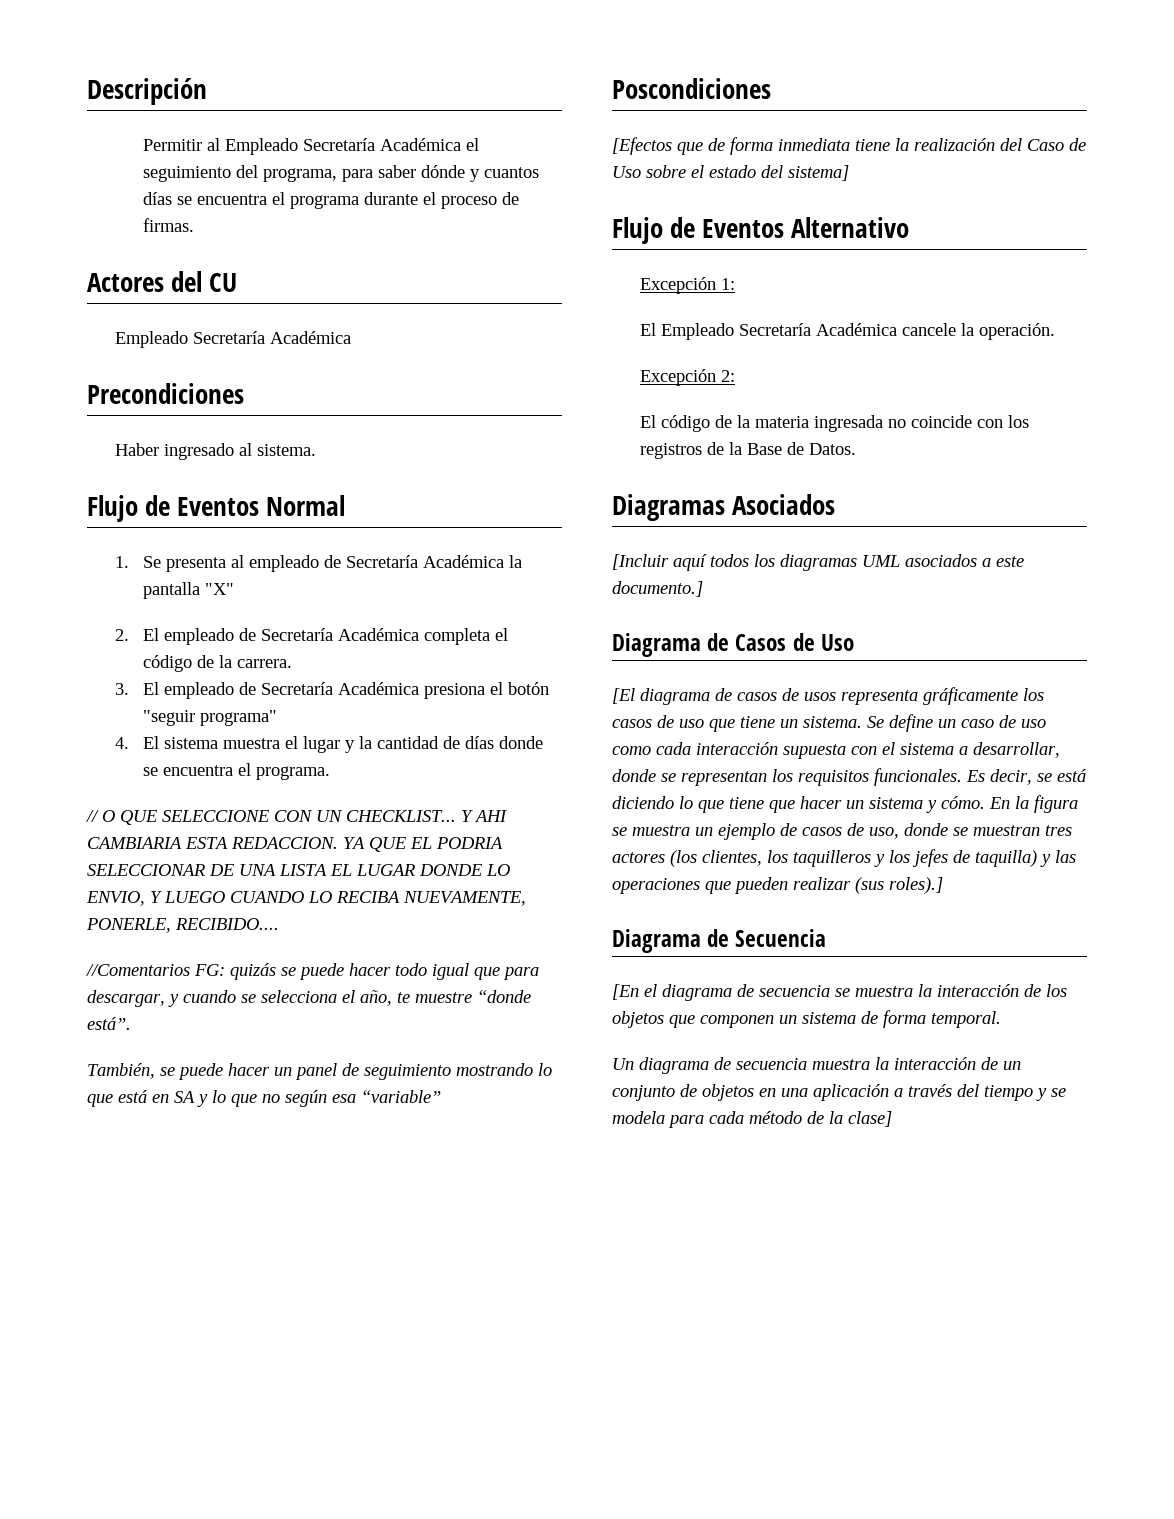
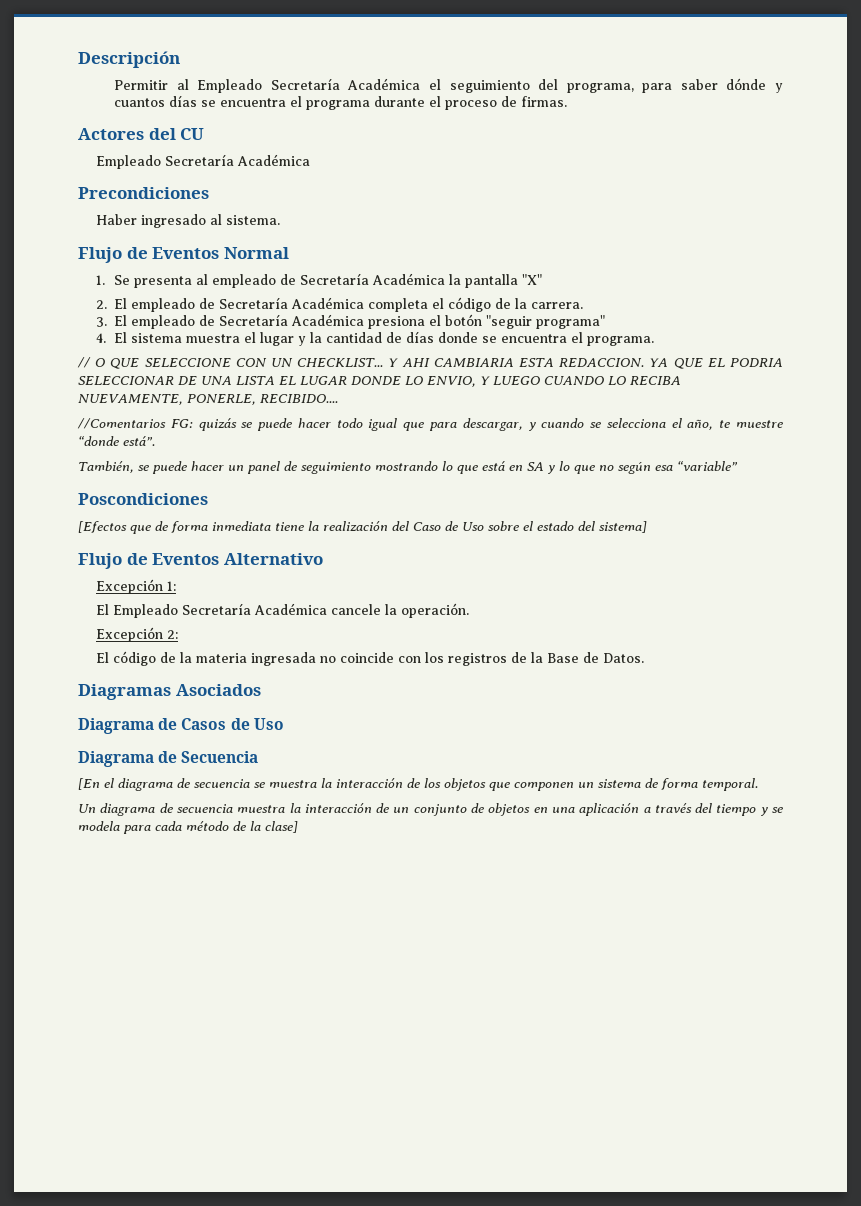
- [Incluir aquí todos los diagramas UML asociados a este documento.]
- [El diagrama de casos de usos representa gráficamente los casos de uso que tiene un sistema. Se define un caso de uso como cada interacción supuesta con el sistema a desarrollar, donde se representan los requisitos funcionales. Es decir, se está diciendo lo que tiene que hacer un sistema y cómo. En la figura se muestra un ejemplo de casos de uso, donde se muestran tres actores (los clientes, los taquilleros y los jefes de taquilla) y las operaciones que pueden realizar (sus roles).]

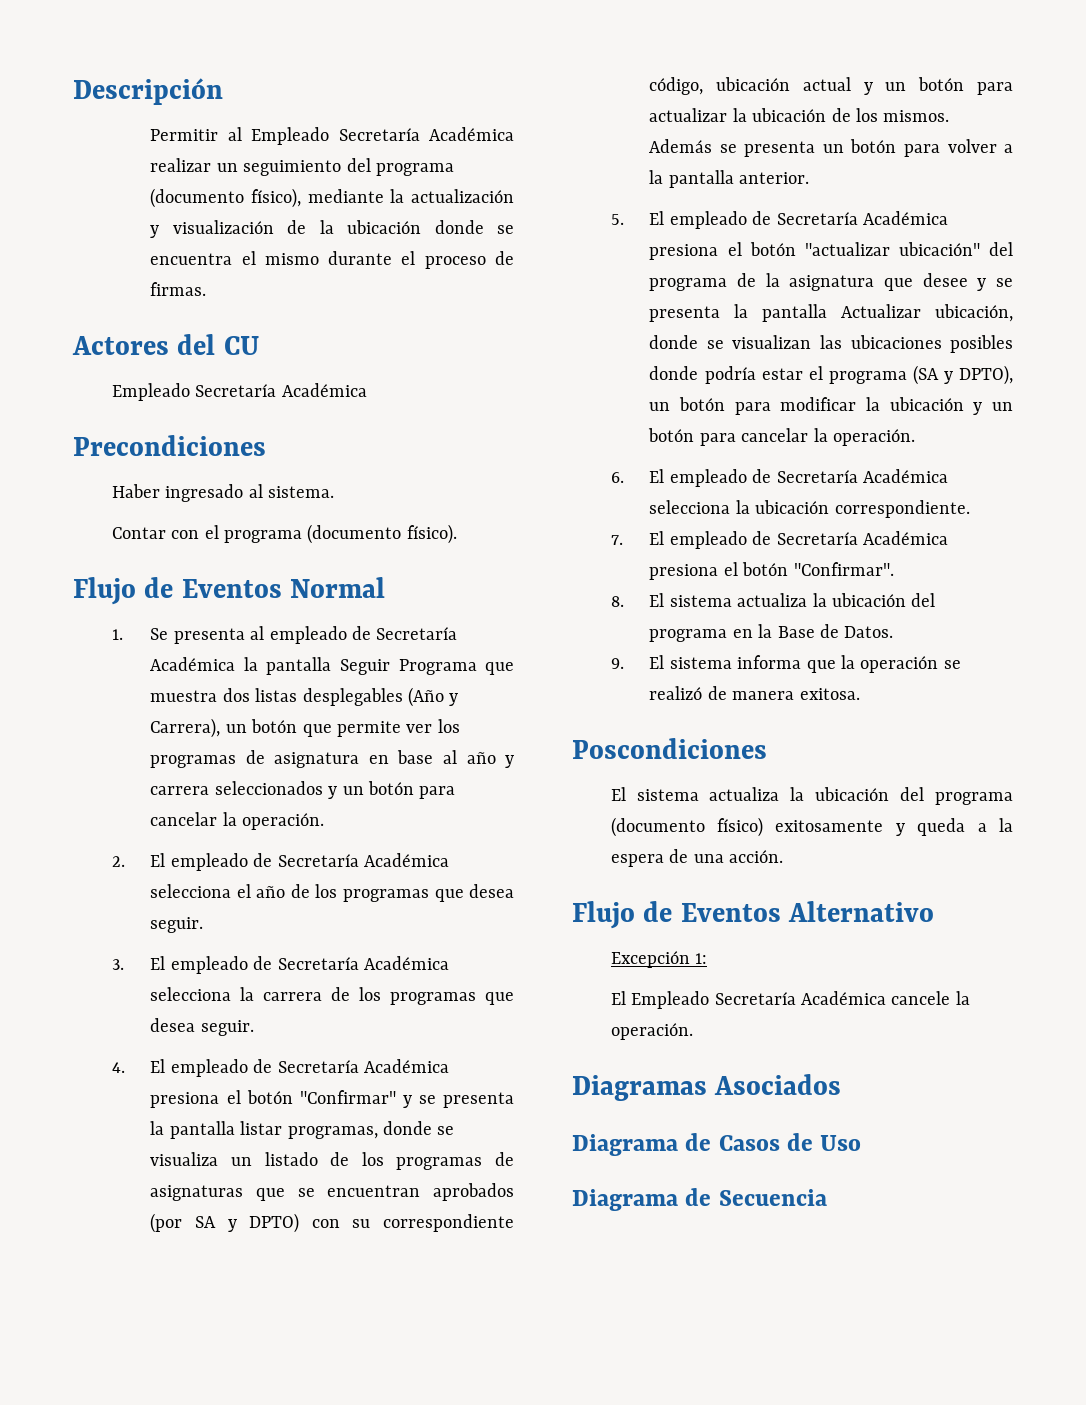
- Permitir al Empleado Secretaría Académica el seguimiento del programa, para saber dónde y cuantos días se encuentra el programa durante el proceso de firmas.
+ Permitir al Empleado Secretaría Académica realizar un seguimiento del programa (documento físico), mediante la actualización y visualización de la ubicación donde se encuentra el mismo durante el proceso de firmas.
+ Contar con el programa (documento físico).
- 1. Se presenta al empleado de Secretaría Académica la pantalla "X"
+ 1. Se presenta al empleado de Secretaría Académica la pantalla Seguir Programa que muestra dos listas desplegables (Año y Carrera), un botón que permite ver los programas de asignatura en base al año y carrera seleccionados y un botón para cancelar la operación.
- 2. El empleado de Secretaría Académica completa el código de la carrera.
- 3. El empleado de Secretaría Académica presiona el botón "seguir programa"
- 4. El sistema muestra el lugar y la cantidad de días donde se encuentra el programa.
- // O QUE SELECCIONE CON UN CHECKLIST... Y AHI CAMBIARIA ESTA REDACCION. YA QUE EL PODRIA SELECCIONAR DE UNA LISTA EL LUGAR DONDE LO ENVIO, Y LUEGO CUANDO LO RECIBA NUEVAMENTE, PONERLE, RECIBIDO....
- //Comentarios FG: quizás se puede hacer todo igual que para descargar, y cuando se selecciona el año, te muestre “donde está”.
- También, se puede hacer un panel de seguimiento mostrando lo que está en SA y lo que no según esa “variable”
+ 2. El empleado de Secretaría Académica selecciona el año de los programas que desea seguir.
+ 3. El empleado de Secretaría Académica selecciona la carrera de los programas que desea seguir.
+ 4. El empleado de Secretaría Académica presiona el botón "Confirmar" y se presenta la pantalla listar programas, donde se visualiza un listado de los programas de asignaturas que se encuentran aprobados (por SA y DPTO) con su correspondiente código, ubicación actual y un botón para actualizar la ubicación de los mismos. Además se presenta un botón para volver a la pantalla anterior.
+ 5. El empleado de Secretaría Académica presiona el botón "actualizar ubicación" del programa de la asignatura que desee y se presenta la pantalla Actualizar ubicación, donde se visualizan las ubicaciones posibles donde podría estar el programa (SA y DPTO), un botón para modificar la ubicación y un botón para cancelar la operación.
+ 6. El empleado de Secretaría Académica selecciona la ubicación correspondiente.
+ 7. El empleado de Secretaría Académica presiona el botón "Confirmar".
+ 8. El sistema actualiza la ubicación del programa en la Base de Datos.
+ 9. El sistema informa que la operación se realizó de manera exitosa.
  Poscondiciones
- [Efectos que de forma inmediata tiene la realización del Caso de Uso sobre el estado del sistema]
+ El sistema actualiza la ubicación del programa (documento físico) exitosamente y queda a la espera de una acción.
- Excepción 2:
- El código de la materia ingresada no coincide con los registros de la Base de Datos.
- [En el diagrama de secuencia se muestra la interacción de los objetos que componen un sistema de forma temporal.
- Un diagrama de secuencia muestra la interacción de un conjunto de objetos en una aplicación a través del tiempo y se modela para cada método de la clase]

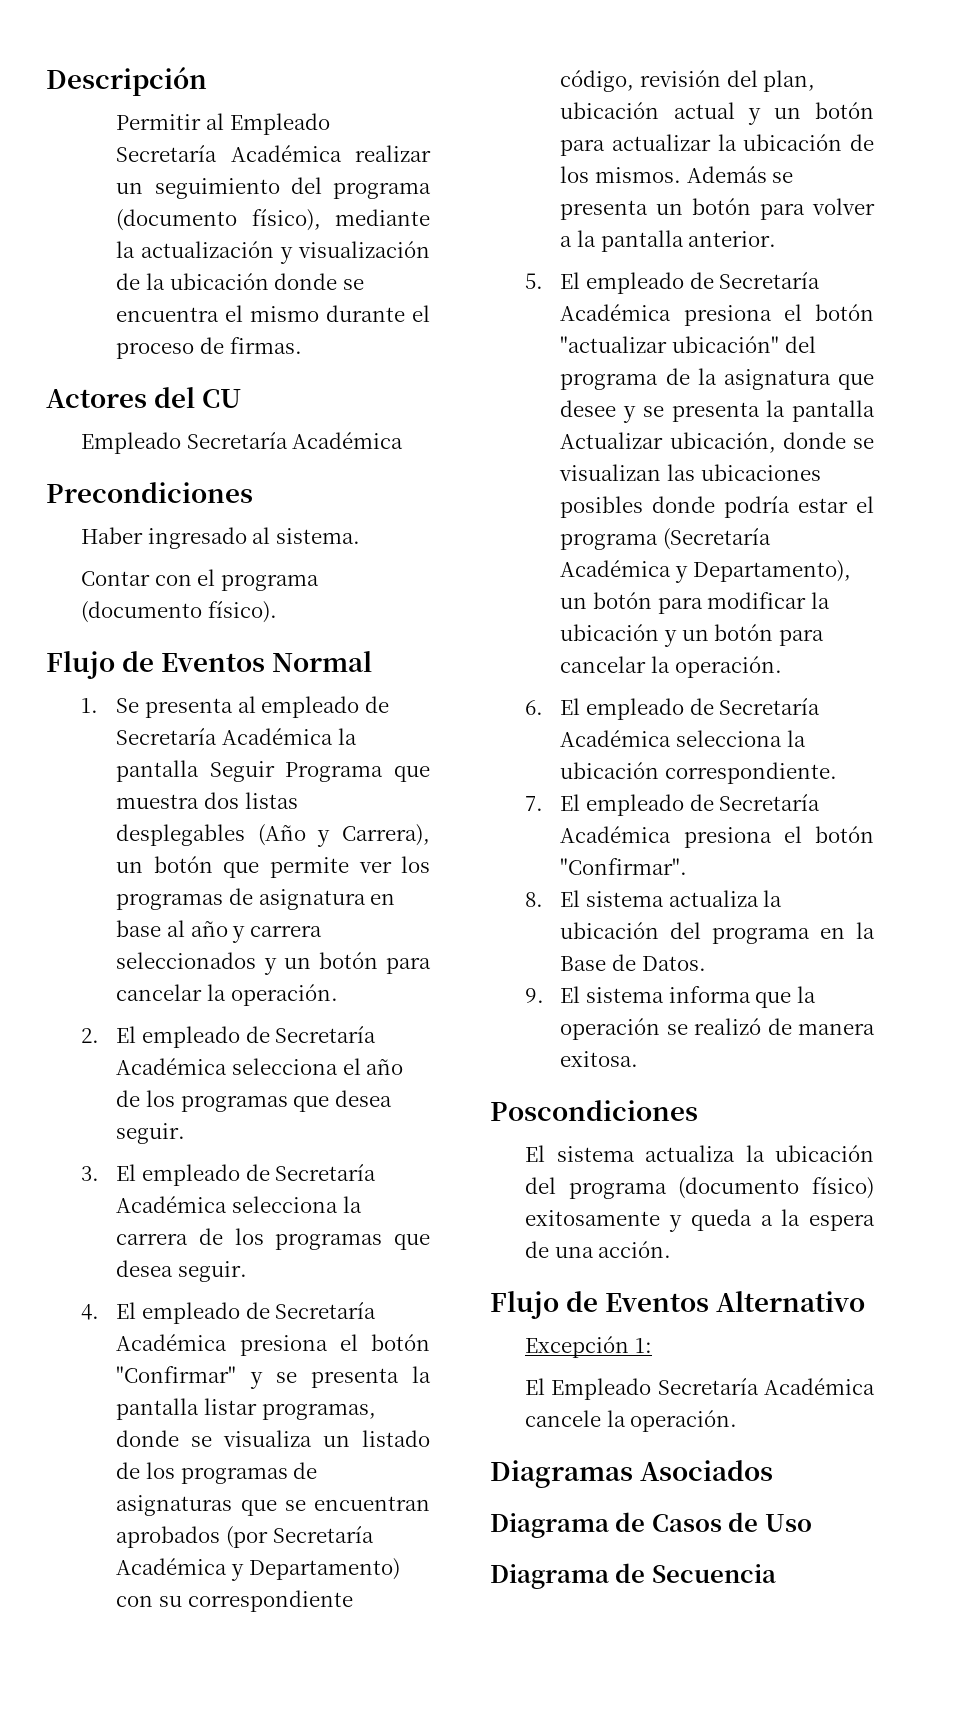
- 4. El empleado de Secretaría Académica presiona el botón "Confirmar" y se presenta la pantalla listar programas, donde se visualiza un listado de los programas de asignaturas que se encuentran aprobados (por SA y DPTO) con su correspondiente código, ubicación actual y un botón para actualizar la ubicación de los mismos.
+ 4. El empleado de Secretaría Académica presiona el botón "Confirmar" y se presenta la pantalla listar programas, donde se visualiza un listado de los programas de asignaturas que se encuentran aprobados (por Secretaría Académica y Departamento) con su correspondiente código, revisión del plan, ubicación actual y un botón para actualizar la ubicación de los mismos.
- 5. El empleado de Secretaría Académica presiona el botón "actualizar ubicación" del programa de la asignatura que desee y se presenta la pantalla Actualizar ubicación, donde se visualizan las ubicaciones posibles donde podría estar el programa (SA y DPTO), un botón para modificar la ubicación y un botón para cancelar la operación.
+ 5. El empleado de Secretaría Académica presiona el botón "actualizar ubicación" del programa de la asignatura que desee y se presenta la pantalla Actualizar ubicación, donde se visualizan las ubicaciones posibles donde podría estar el programa (Secretaría Académica y Departamento), un botón para modificar la ubicación y un botón para cancelar la operación.

